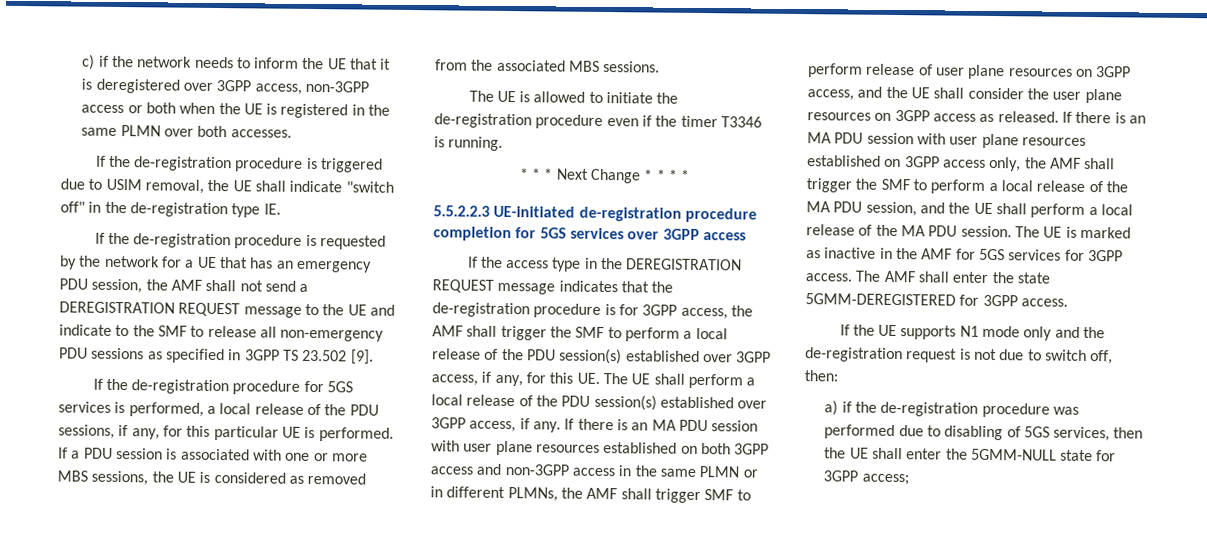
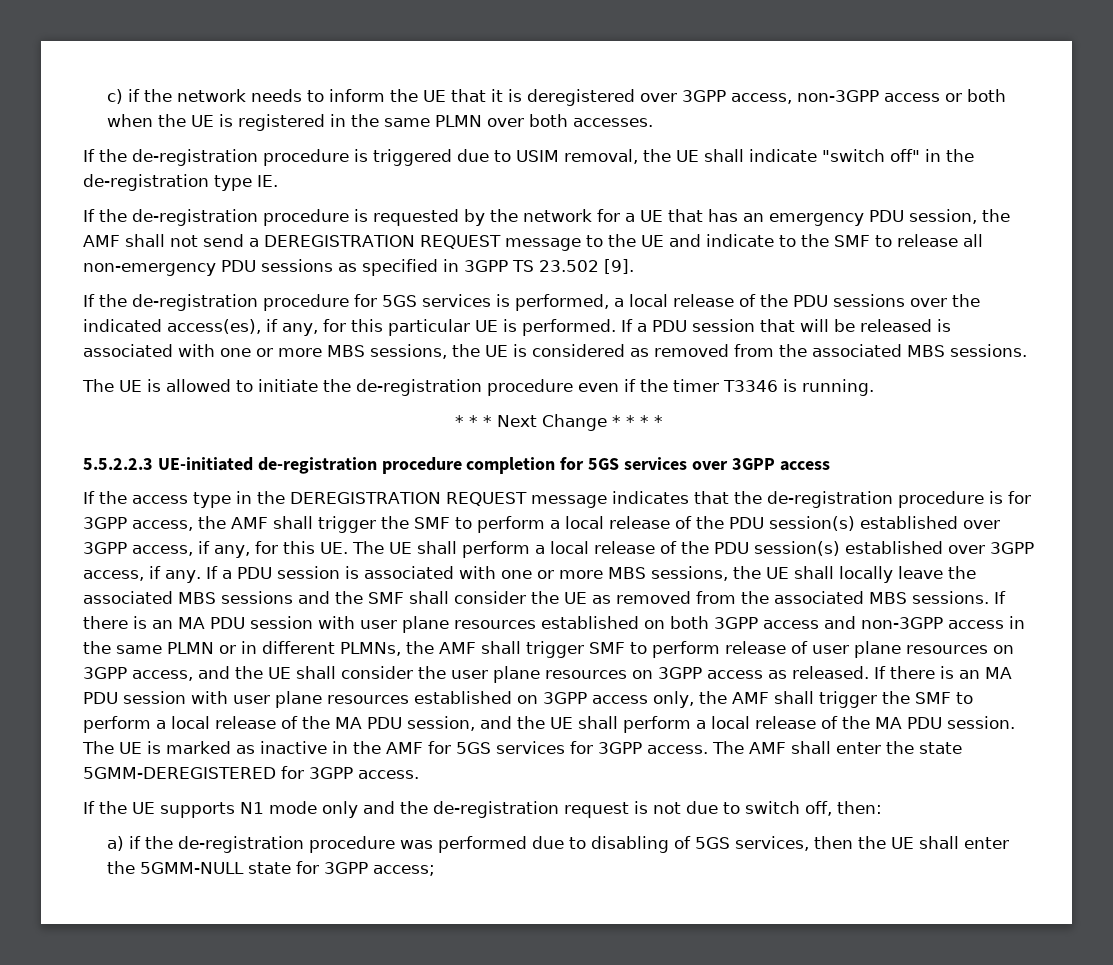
- If the de-registration procedure for 5GS services is performed, a local release of the PDU sessions, if any, for this particular UE is performed.
+ If the de-registration procedure for 5GS services is performed, a local release of the PDU sessions over the indicated access(es), if any, for this particular UE is performed.
- If a PDU session is associated with one or more MBS sessions, the UE is considered as removed from the associated MBS sessions.
+ If a PDU session that will be released is associated with one or more MBS sessions, the UE is considered as removed from the associated MBS sessions.
- If there is an MA PDU session with user plane resources established on both 3GPP access and non-3GPP access in the same PLMN or in different PLMNs, the AMF shall trigger SMF to perform release of user plane resources on 3GPP access, and the UE shall consider the user plane resources on 3GPP access as released.
+ If a PDU session is associated with one or more MBS sessions, the UE shall locally leave the associated MBS sessions and the SMF shall consider the UE as removed from the associated MBS sessions. If there is an MA PDU session with user plane resources established on both 3GPP access and non-3GPP access in the same PLMN or in different PLMNs, the AMF shall trigger SMF to perform release of user plane resources on 3GPP access, and the UE shall consider the user plane resources on 3GPP access as released.

